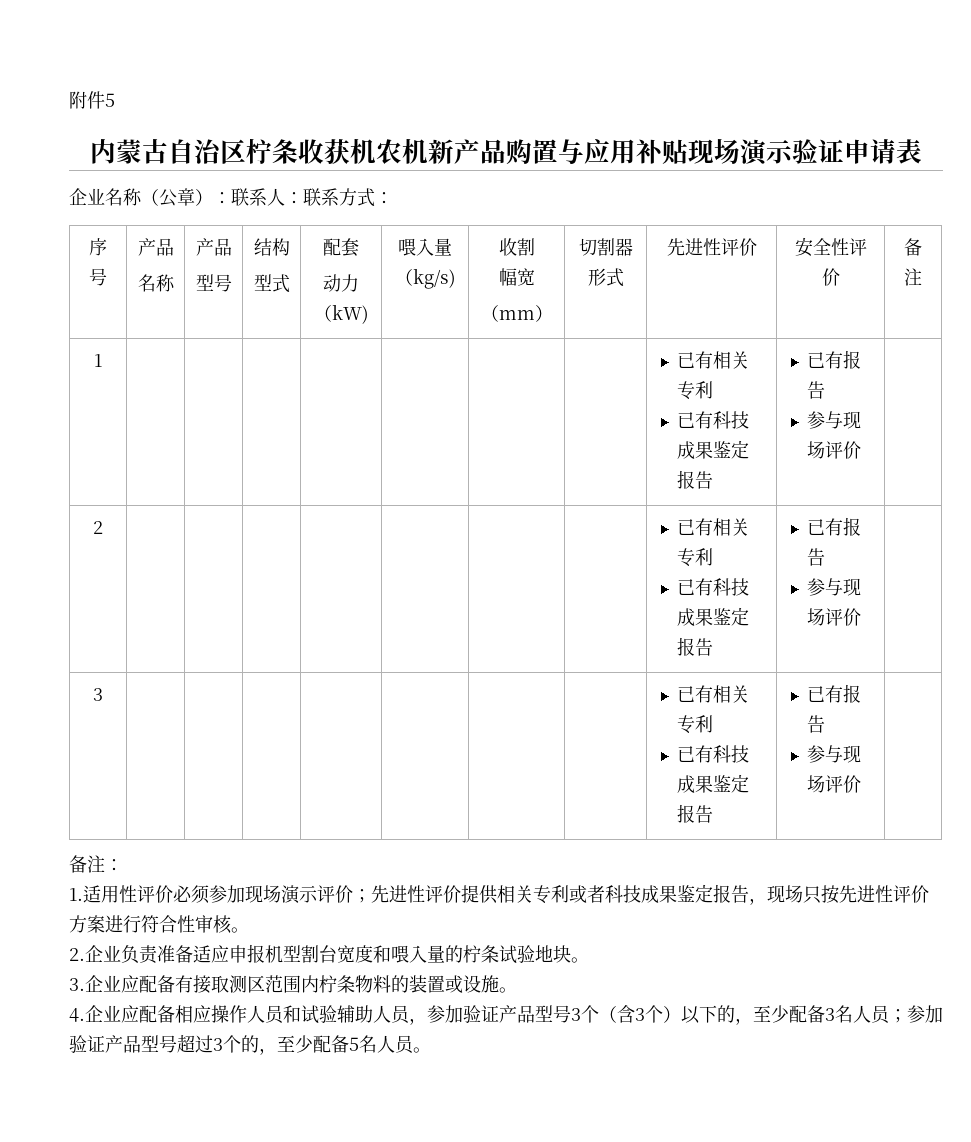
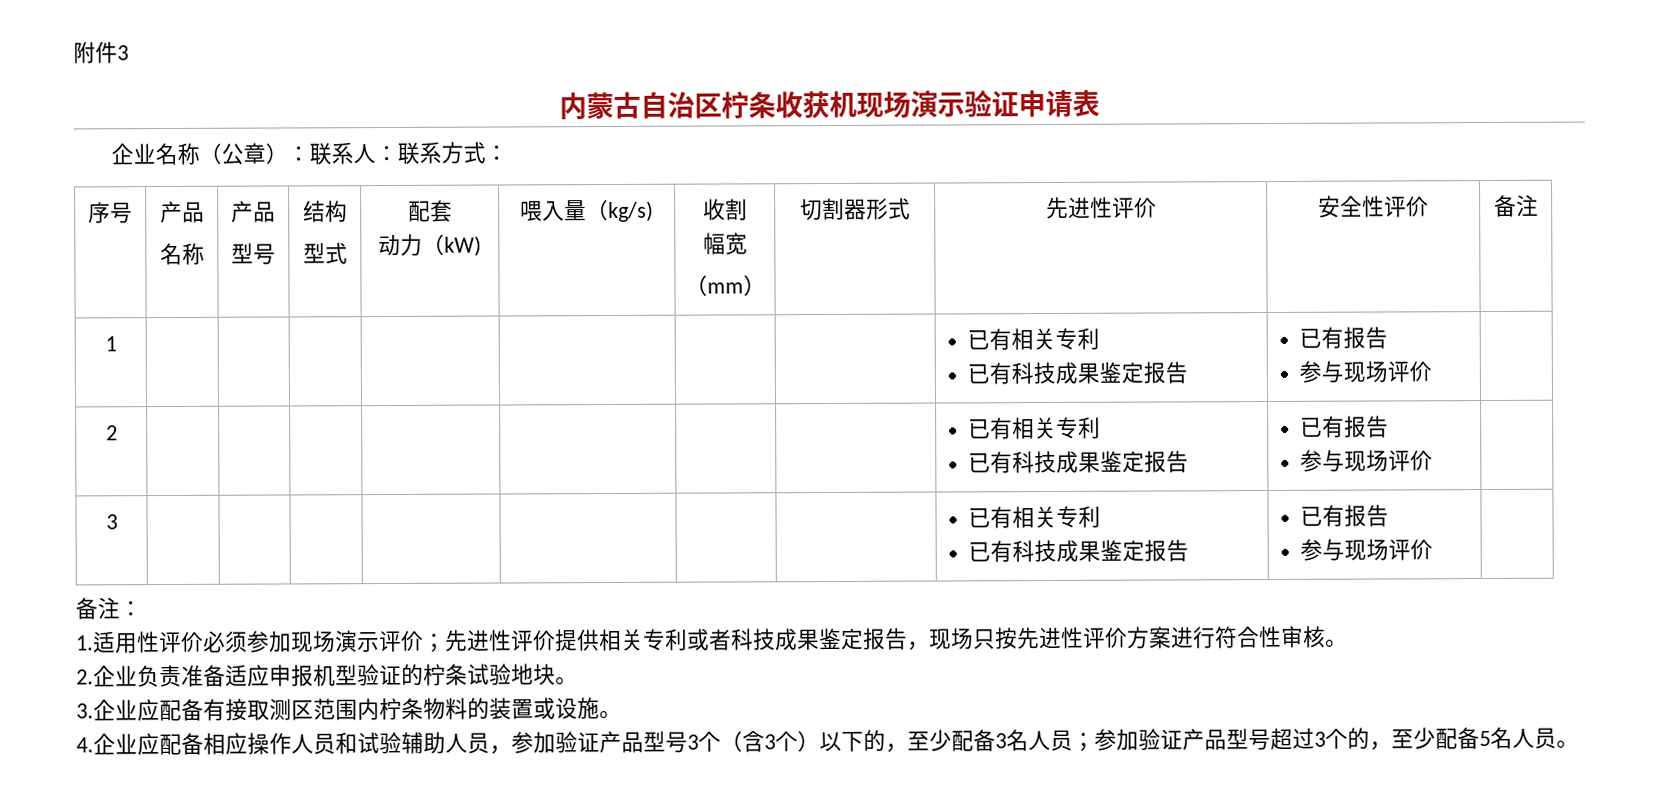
- 附件5
+ 附件3
- 内蒙古自治区柠条收获机农机新产品购置与应用补贴现场演示验证申请表
+ 内蒙古自治区柠条收获机现场演示验证申请表
- 2.企业负责准备适应申报机型割台宽度和喂入量的柠条试验地块。
+ 2.企业负责准备适应申报机型验证的柠条试验地块。

